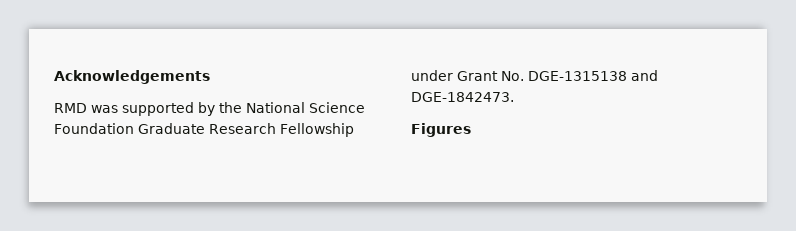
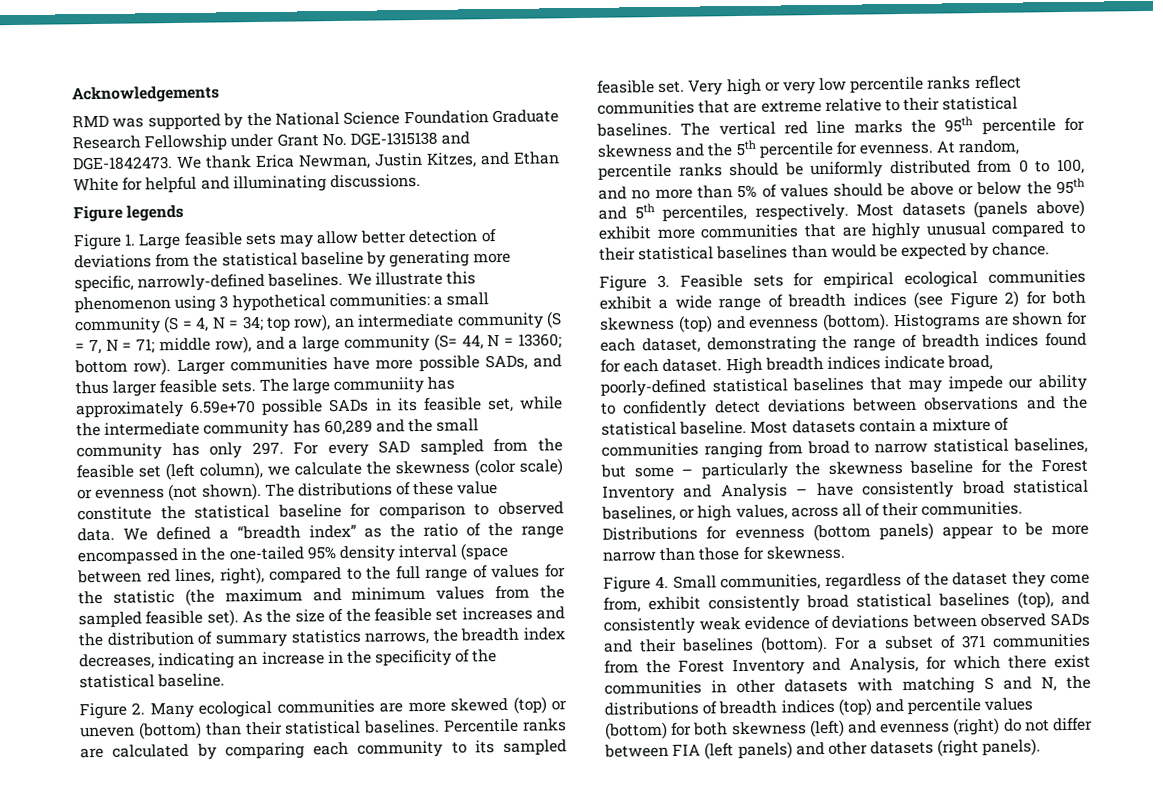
- RMD was supported by the National Science Foundation Graduate Research Fellowship under Grant No. DGE-1315138 and DGE-1842473.
- Figures
+ RMD was supported by the National Science Foundation Graduate Research Fellowship under Grant No. DGE-1315138 and DGE-1842473. We thank Erica Newman, Justin Kitzes, and Ethan White for helpful and illuminating discussions.
+ Figure legends
+ Figure 1. Large feasible sets may allow better detection of deviations from the statistical baseline by generating more specific, narrowly-defined baselines. We illustrate this phenomenon using 3 hypothetical communities: a small community (S = 4, N = 34; top row), an intermediate community (S = 7, N = 71; middle row), and a large community (S= 44, N = 13360; bottom row). Larger communities have more possible SADs, and thus larger feasible sets. The large communiity has approximately 6.59e+70 possible SADs in its feasible set, while the intermediate community has 60,289 and the small community has only 297. For every SAD sampled from the feasible set (left column), we calculate the skewness (color scale) or evenness (not shown). The distributions of these value constitute the statistical baseline for comparison to observed data. We defined a “breadth index” as the ratio of the range encompassed in the one-tailed 95% density interval (space between red lines, right), compared to the full range of values for the statistic (the maximum and minimum values from the sampled feasible set). As the size of the feasible set increases and the distribution of summary statistics narrows, the breadth index decreases, indicating an increase in the specificity of the statistical baseline.
+ Figure 2. Many ecological communities are more skewed (top) or uneven (bottom) than their statistical baselines. Percentile ranks are calculated by comparing each community to its sampled feasible set. Very high or very low percentile ranks reflect communities that are extreme relative to their statistical baselines. The vertical red line marks the 95th percentile for skewness and the 5th percentile for evenness. At random, percentile ranks should be uniformly distributed from 0 to 100, and no more than 5% of values should be above or below the 95th and 5th percentiles, respectively. Most datasets (panels above) exhibit more communities that are highly unusual compared to their statistical baselines than would be expected by chance.
+ Figure 3. Feasible sets for empirical ecological communities exhibit a wide range of breadth indices (see Figure 2) for both skewness (top) and evenness (bottom). Histograms are shown for each dataset, demonstrating the range of breadth indices found for each dataset. High breadth indices indicate broad, poorly-defined statistical baselines that may impede our ability to confidently detect deviations between observations and the statistical baseline. Most datasets contain a mixture of communities ranging from broad to narrow statistical baselines, but some – particularly the skewness baseline for the Forest Inventory and Analysis – have consistently broad statistical baselines, or high values, across all of their communities. Distributions for evenness (bottom panels) appear to be more narrow than those for skewness.
+ Figure 4. Small communities, regardless of the dataset they come from, exhibit consistently broad statistical baselines (top), and consistently weak evidence of deviations between observed SADs and their baselines (bottom). For a subset of 371 communities from the Forest Inventory and Analysis, for which there exist communities in other datasets with matching S and N, the distributions of breadth indices (top) and percentile values (bottom) for both skewness (left) and evenness (right) do not differ between FIA (left panels) and other datasets (right panels).

